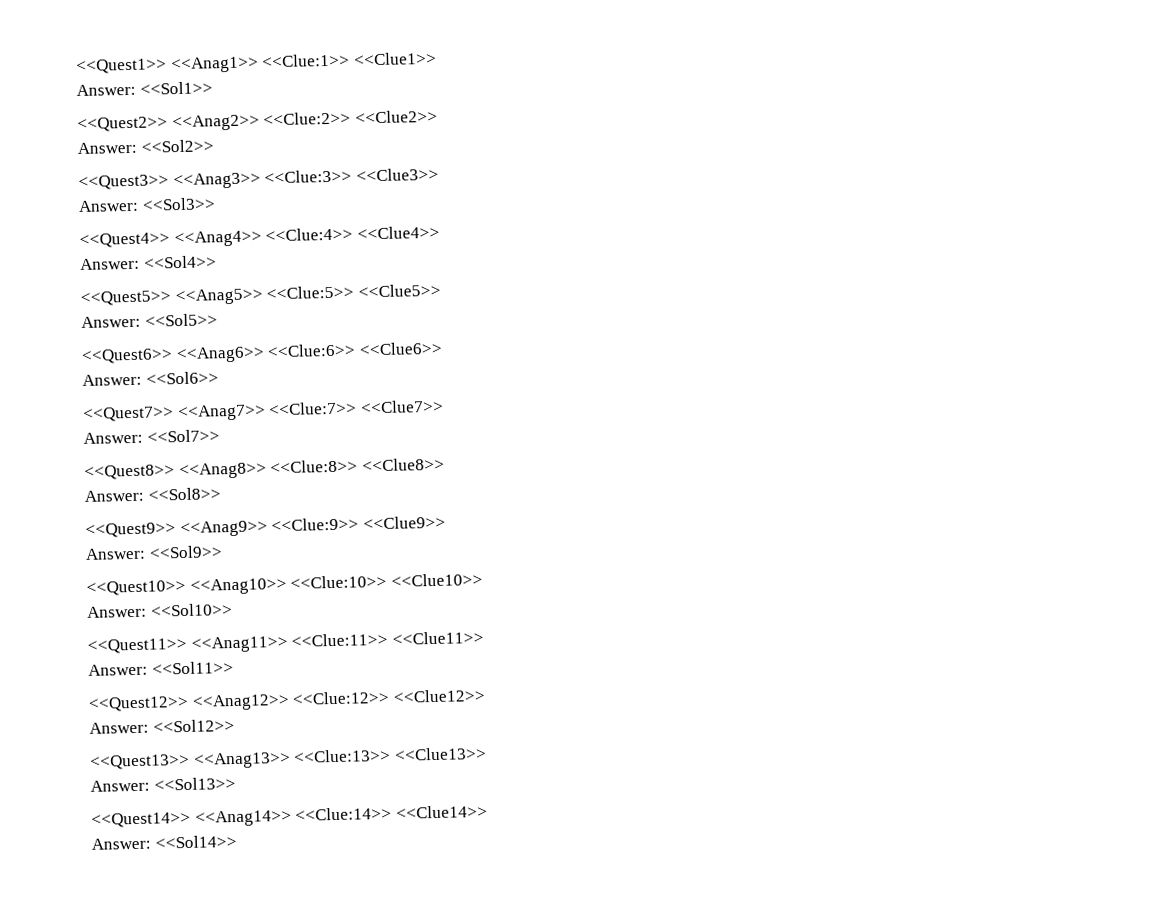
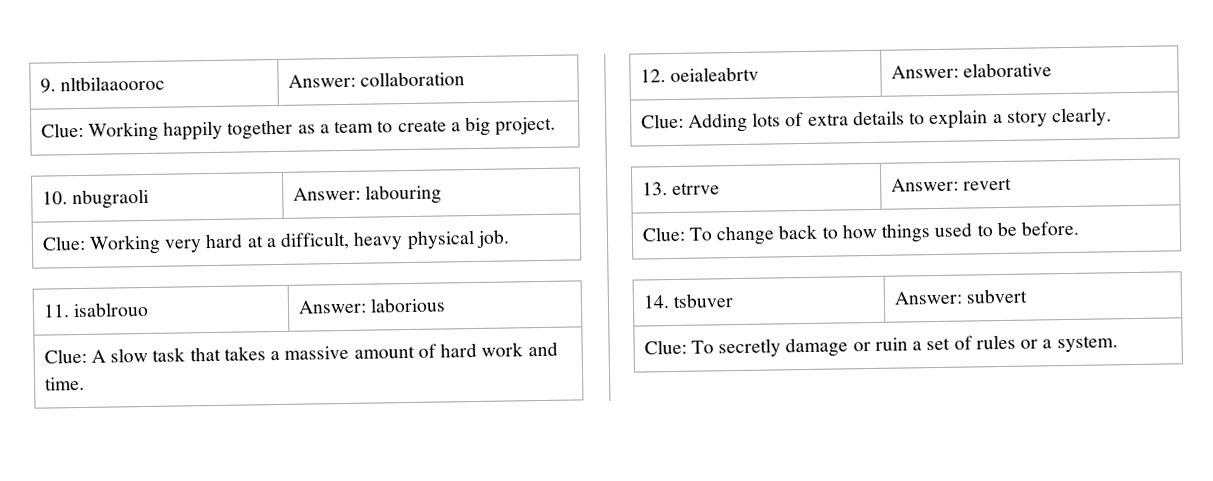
- <<Quest1>> <<Anag1>> <<Clue:1>> <<Clue1>>
- Answer: <<Sol1>>
- <<Quest2>> <<Anag2>> <<Clue:2>> <<Clue2>>
- Answer: <<Sol2>>
- <<Quest3>> <<Anag3>> <<Clue:3>> <<Clue3>>
- Answer: <<Sol3>>
- <<Quest4>> <<Anag4>> <<Clue:4>> <<Clue4>>
- Answer: <<Sol4>>
- <<Quest5>> <<Anag5>> <<Clue:5>> <<Clue5>>
- Answer: <<Sol5>>
- <<Quest6>> <<Anag6>> <<Clue:6>> <<Clue6>>
- Answer: <<Sol6>>
- <<Quest7>> <<Anag7>> <<Clue:7>> <<Clue7>>
- Answer: <<Sol7>>
- <<Quest8>> <<Anag8>> <<Clue:8>> <<Clue8>>
- Answer: <<Sol8>>
- <<Quest9>> <<Anag9>> <<Clue:9>> <<Clue9>>
- Answer: <<Sol9>>
- <<Quest10>> <<Anag10>> <<Clue:10>> <<Clue10>>
- Answer: <<Sol10>>
- <<Quest11>> <<Anag11>> <<Clue:11>> <<Clue11>>
- Answer: <<Sol11>>
- <<Quest12>> <<Anag12>> <<Clue:12>> <<Clue12>>
- Answer: <<Sol12>>
- <<Quest13>> <<Anag13>> <<Clue:13>> <<Clue13>>
- Answer: <<Sol13>>
- <<Quest14>> <<Anag14>> <<Clue:14>> <<Clue14>>
- Answer: <<Sol14>>
+ 9. nltbilaaooroc | Answer: collaboration
+ Clue: Working happily together as a team to create a big project.
+ 10. nbugraoli | Answer: labouring
+ Clue: Working very hard at a difficult, heavy physical job.
+ 11. isablrouo | Answer: laborious
+ Clue: A slow task that takes a massive amount of hard work and time.
+ 12. oeialeabrtv | Answer: elaborative
+ Clue: Adding lots of extra details to explain a story clearly.
+ 13. etrrve | Answer: revert
+ Clue: To change back to how things used to be before.
+ 14. tsbuver | Answer: subvert
+ Clue: To secretly damage or ruin a set of rules or a system.

